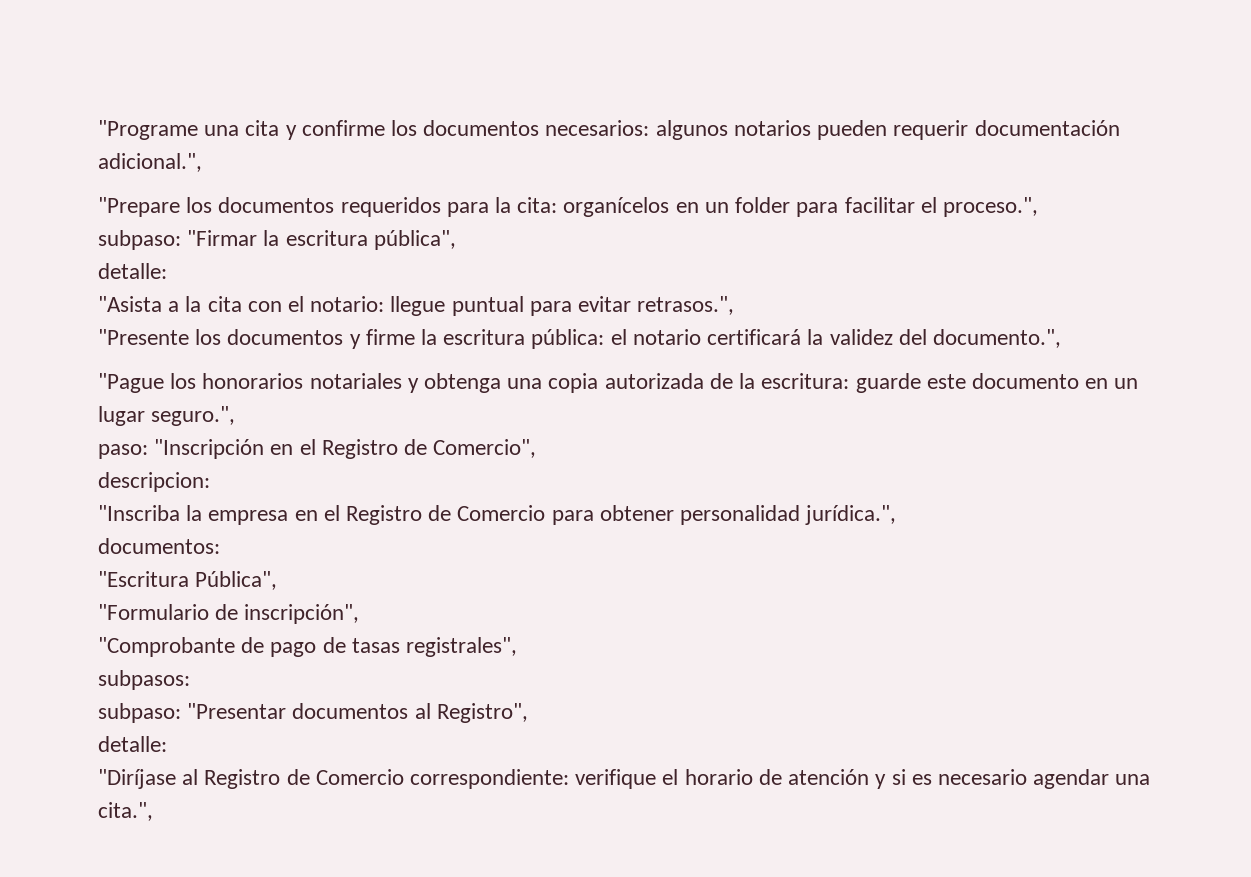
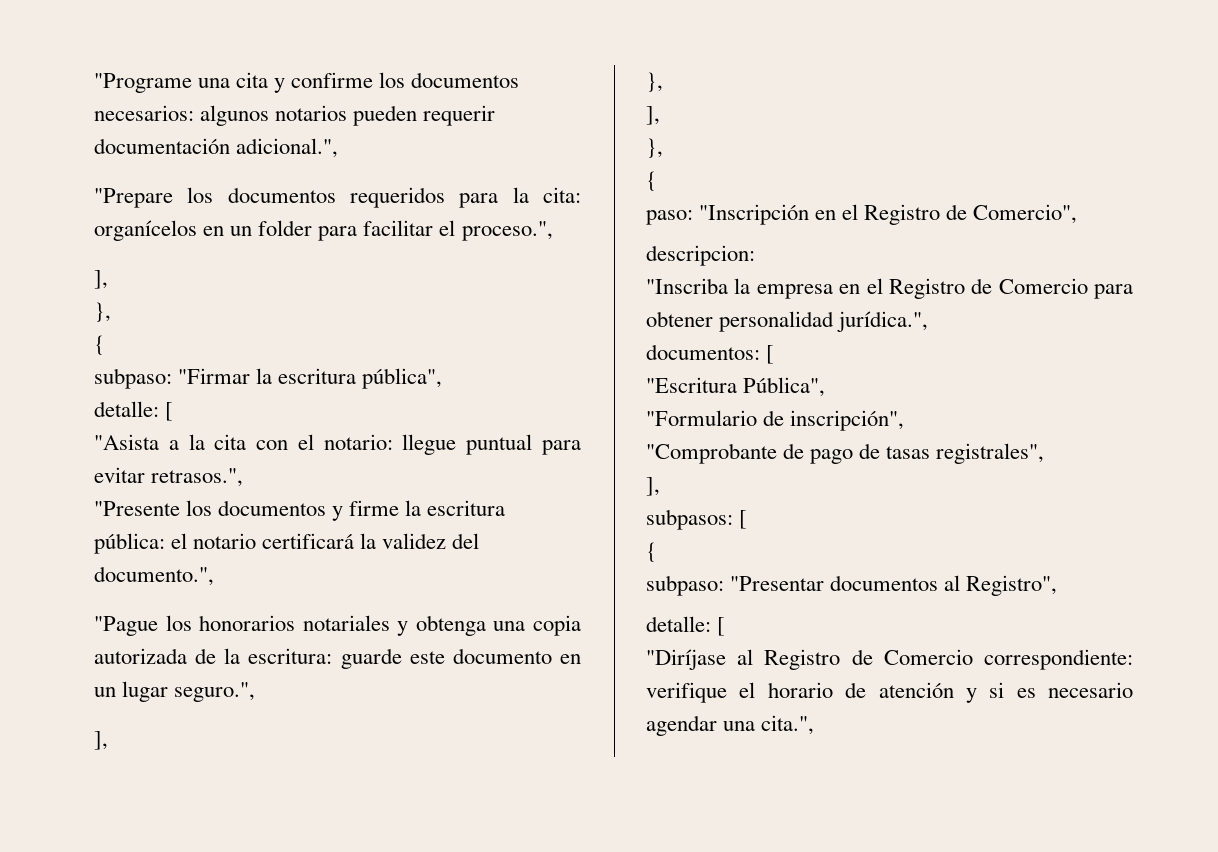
  "Prepare los documentos requeridos para la cita: organícelos en un folder para facilitar el proceso.",
+ ],
+ },
+ {
  subpaso: "Firmar la escritura pública",
- detalle:
+ detalle: [
  "Pague los honorarios notariales y obtenga una copia autorizada de la escritura: guarde este documento en un lugar seguro.",
+ ],
+ },
+ ],
+ },
+ {
- documentos:
+ documentos: [
  "Comprobante de pago de tasas registrales",
+ ],
- subpasos:
+ subpasos: [
+ {
  subpaso: "Presentar documentos al Registro",
- detalle:
+ detalle: [

